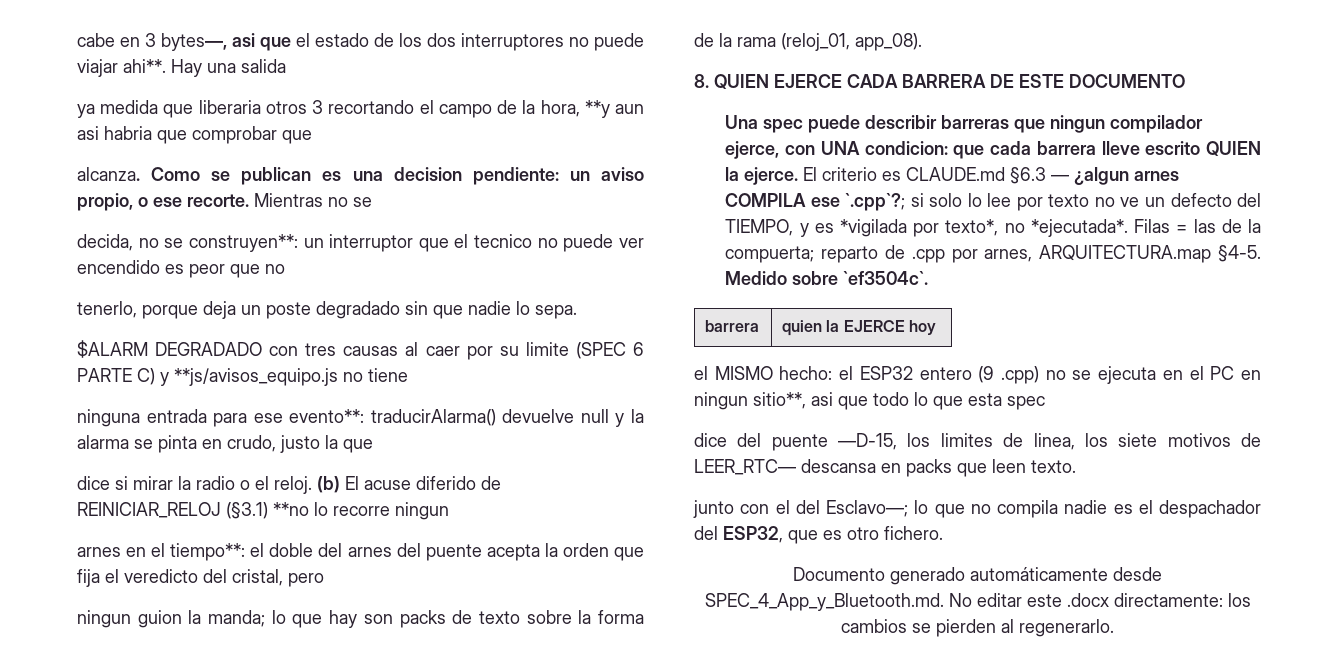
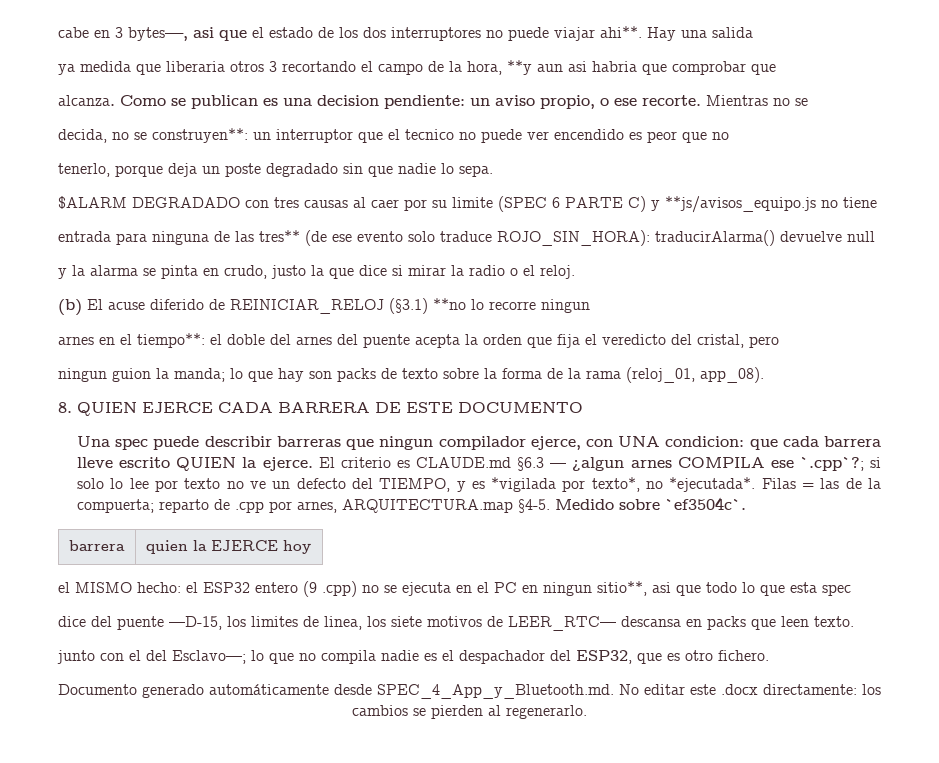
- ninguna entrada para ese evento**: traducirAlarma() devuelve null y la alarma se pinta en crudo, justo la que
- dice si mirar la radio o el reloj. (b) El acuse diferido de REINICIAR_RELOJ (§3.1) **no lo recorre ningun
+ entrada para ninguna de las tres** (de ese evento solo traduce ROJO_SIN_HORA): traducirAlarma() devuelve null
+ y la alarma se pinta en crudo, justo la que dice si mirar la radio o el reloj.
+ (b) El acuse diferido de REINICIAR_RELOJ (§3.1) **no lo recorre ningun

